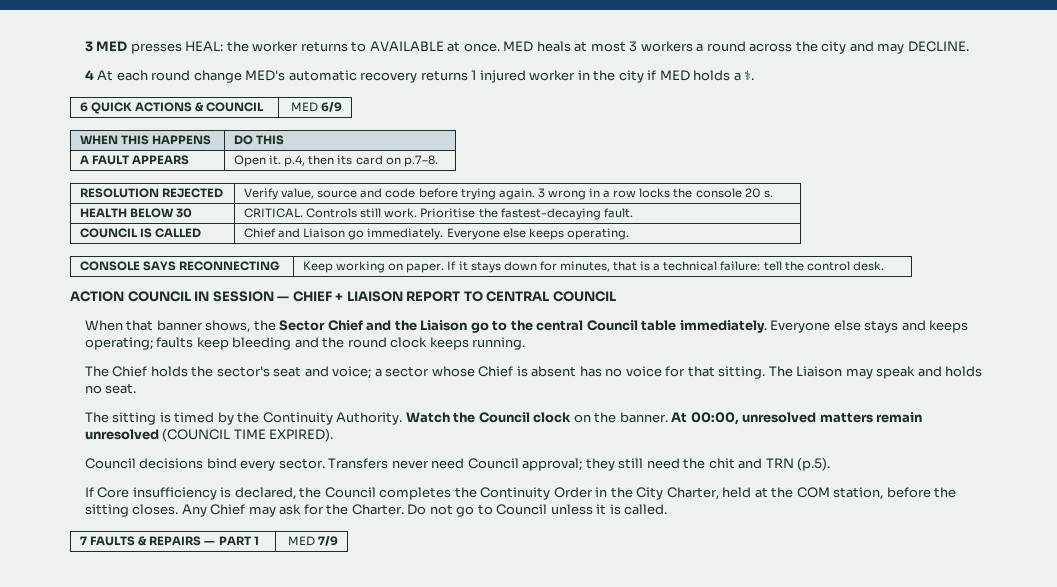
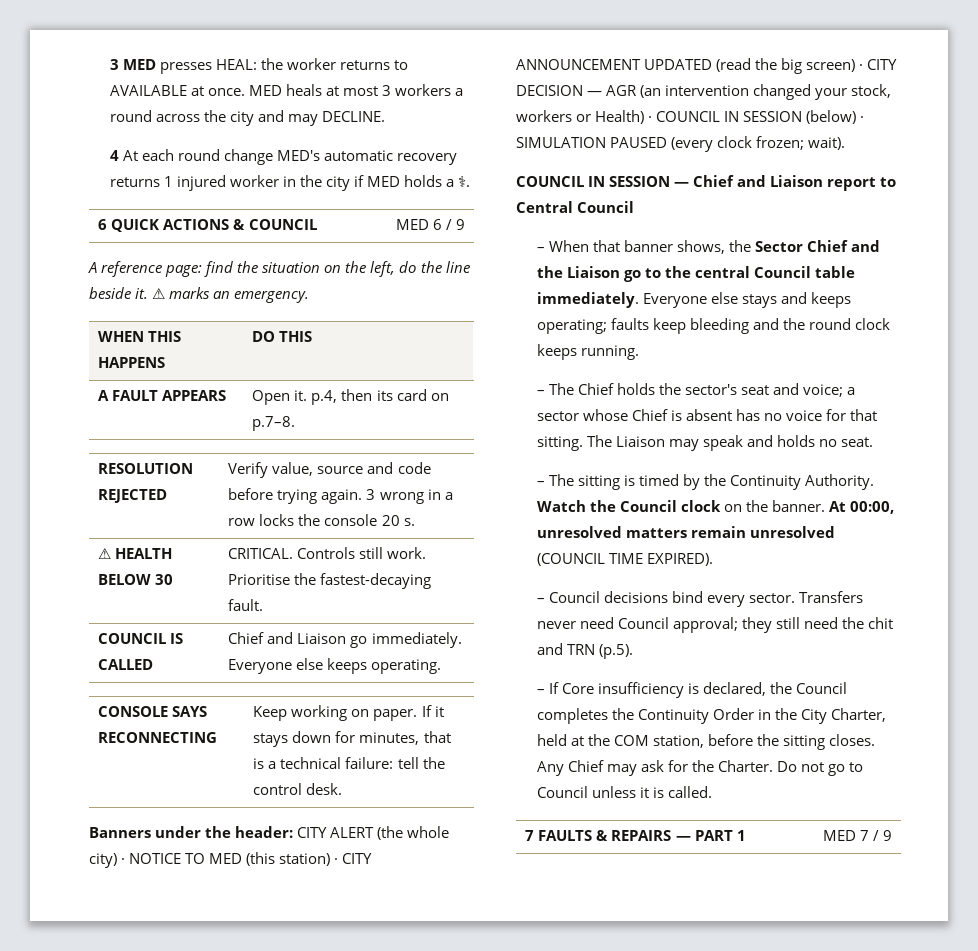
- 6 QUICK ACTIONS & COUNCIL | MED 6/9
+ 6 QUICK ACTIONS & COUNCIL | MED 6 / 9
+ A reference page: find the situation on the left, do the line beside it. ⚠ marks an emergency.
- HEALTH BELOW 30 | CRITICAL. Controls still work. Prioritise the fastest-decaying fault.
+ ⚠ HEALTH BELOW 30 | CRITICAL. Controls still work. Prioritise the fastest-decaying fault.
- ACTION COUNCIL IN SESSION — CHIEF + LIAISON REPORT TO CENTRAL COUNCIL
- When that banner shows, the Sector Chief and the Liaison go to the central Council table immediately.
+ Banners under the header: CITY ALERT (the whole city) · NOTICE TO MED (this station) · CITY ANNOUNCEMENT UPDATED (read the big screen) · CITY DECISION — AGR (an intervention changed your stock, workers or Health) · COUNCIL IN SESSION (below) · SIMULATION PAUSED (every clock frozen; wait).
+ COUNCIL IN SESSION — Chief and Liaison report to Central Council
+ – When that banner shows, the Sector Chief and the Liaison go to the central Council table immediately.
- The Chief holds the sector's seat and voice; a sector whose Chief is absent has no voice for that sitting.
+ – The Chief holds the sector's seat and voice; a sector whose Chief is absent has no voice for that sitting.
- The sitting is timed by the Continuity Authority.
+ – The sitting is timed by the Continuity Authority.
- Council decisions bind every sector.
+ – Council decisions bind every sector.
- If Core insufficiency is declared, the Council completes the Continuity Order in the City Charter, held at the COM station, before the sitting closes.
+ – If Core insufficiency is declared, the Council completes the Continuity Order in the City Charter, held at the COM station, before the sitting closes.
- 7 FAULTS & REPAIRS — PART 1 | MED 7/9
+ 7 FAULTS & REPAIRS — PART 1 | MED 7 / 9

